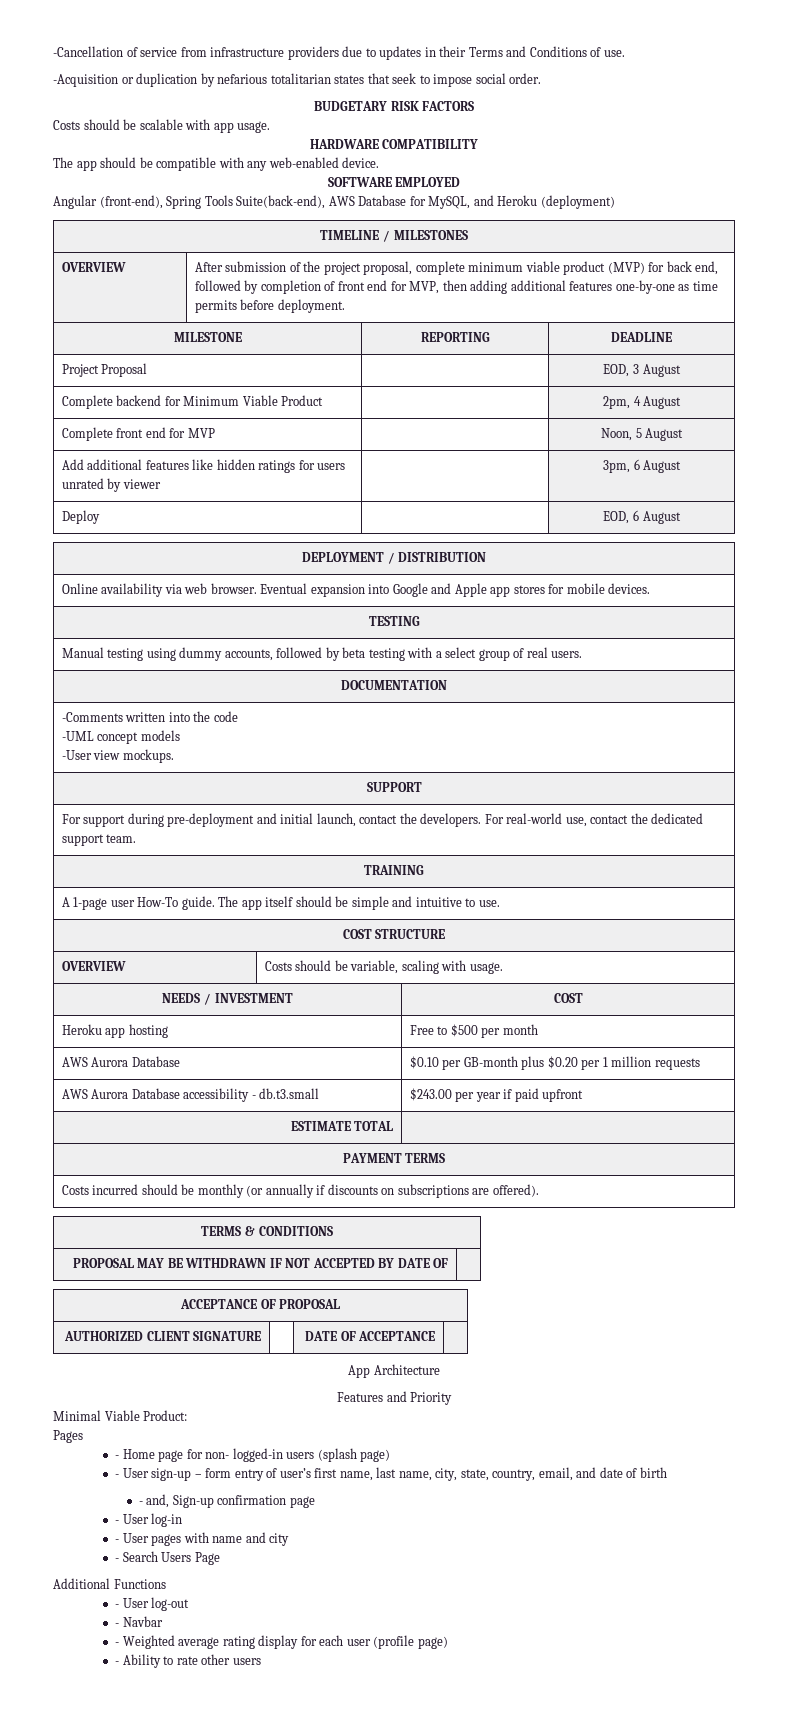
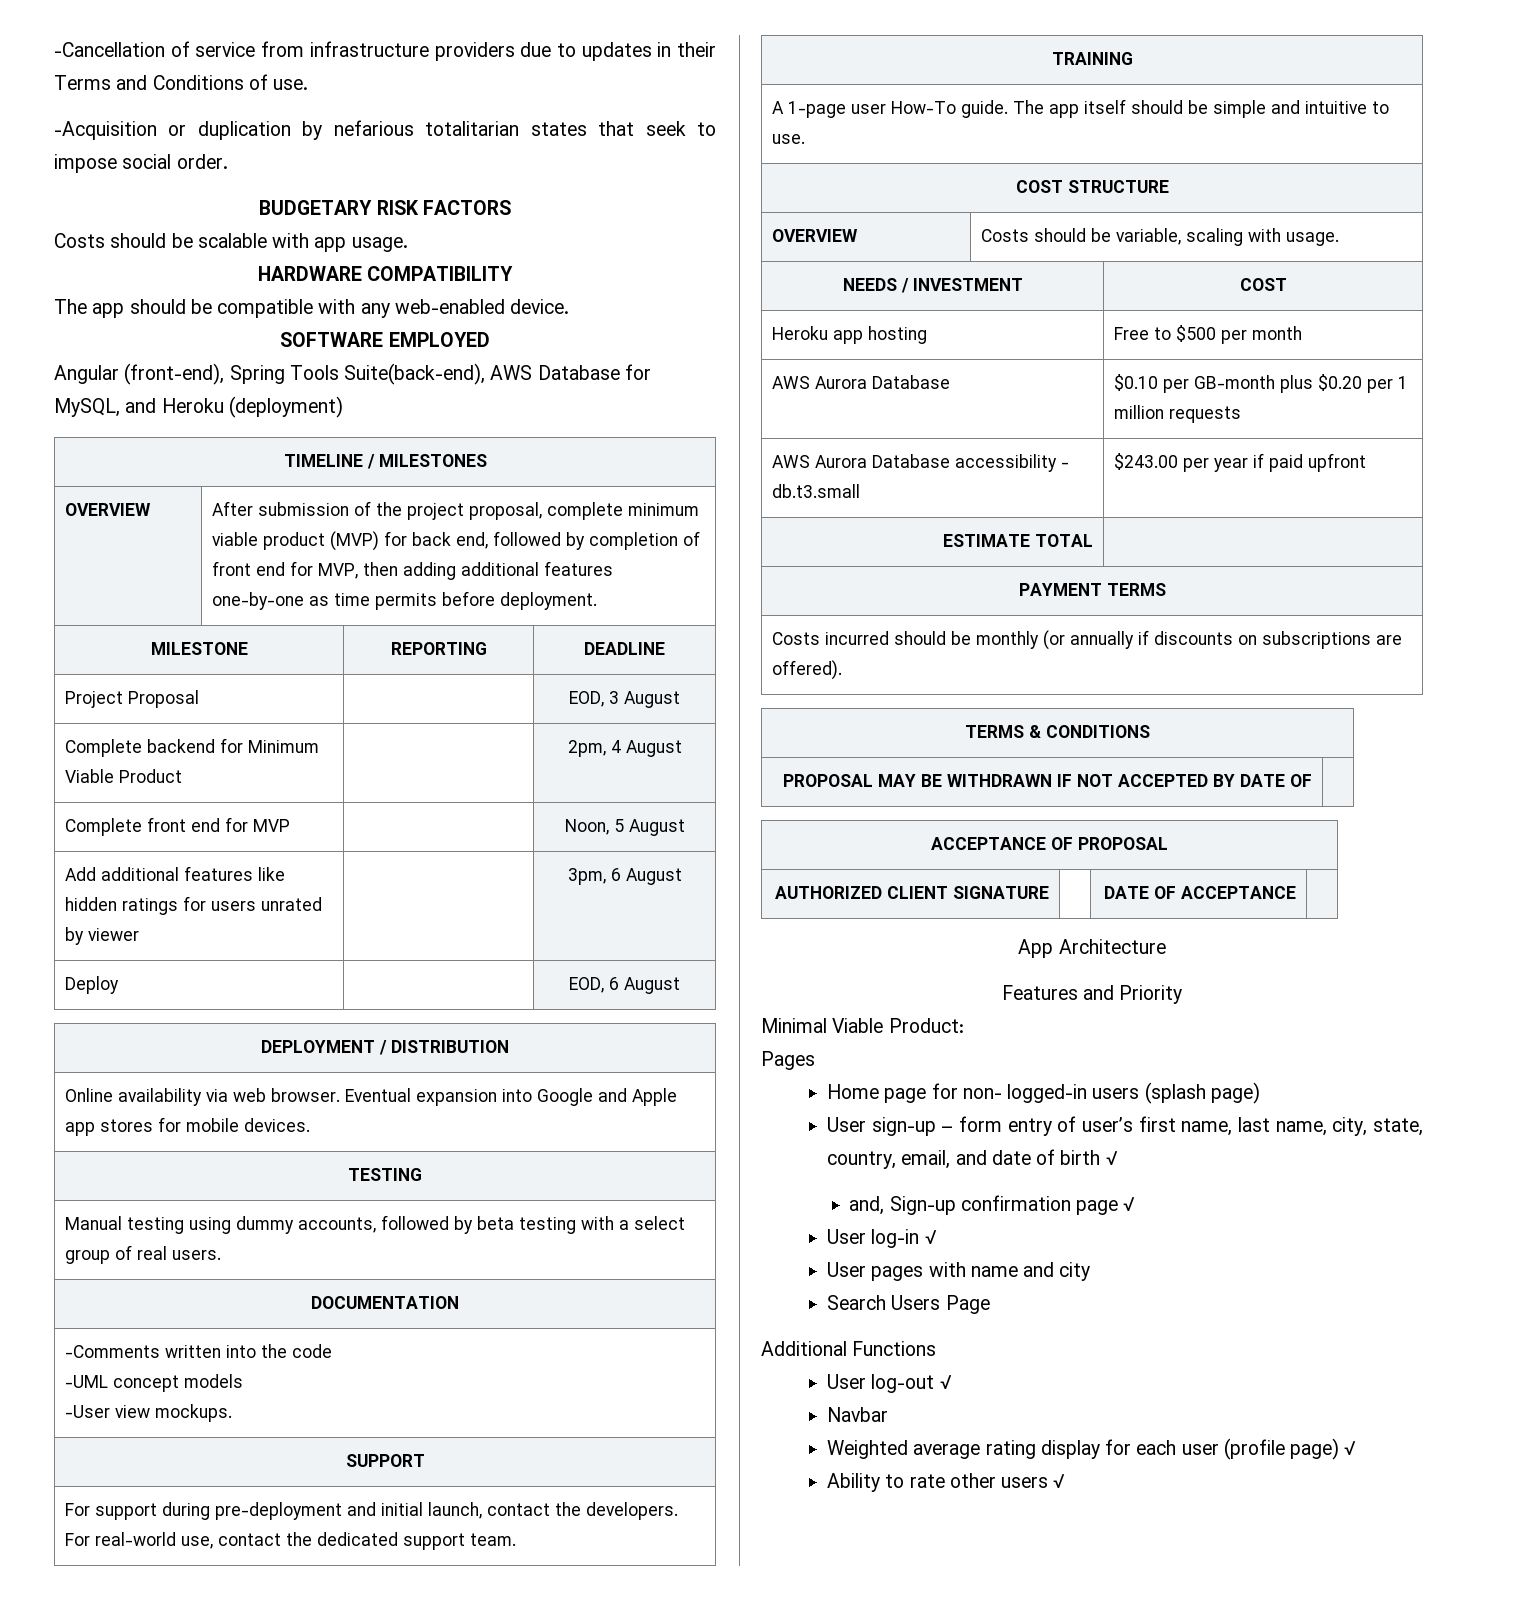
- - Home page for non- logged-in users (splash page)
+ Home page for non- logged-in users (splash page)
- - User sign-up – form entry of user’s first name, last name, city, state, country, email, and date of birth
- - and, Sign-up confirmation page
- - User log-in
- - User pages with name and city
+ User sign-up – form entry of user’s first name, last name, city, state, country, email, and date of birth √
+ and, Sign-up confirmation page √
+ User log-in √
+ User pages with name and city
- - Search Users Page
+ Search Users Page
- - User log-out
- - Navbar
+ User log-out √
+ Navbar
- - Weighted average rating display for each user (profile page)
- - Ability to rate other users
+ Weighted average rating display for each user (profile page) √
+ Ability to rate other users √

